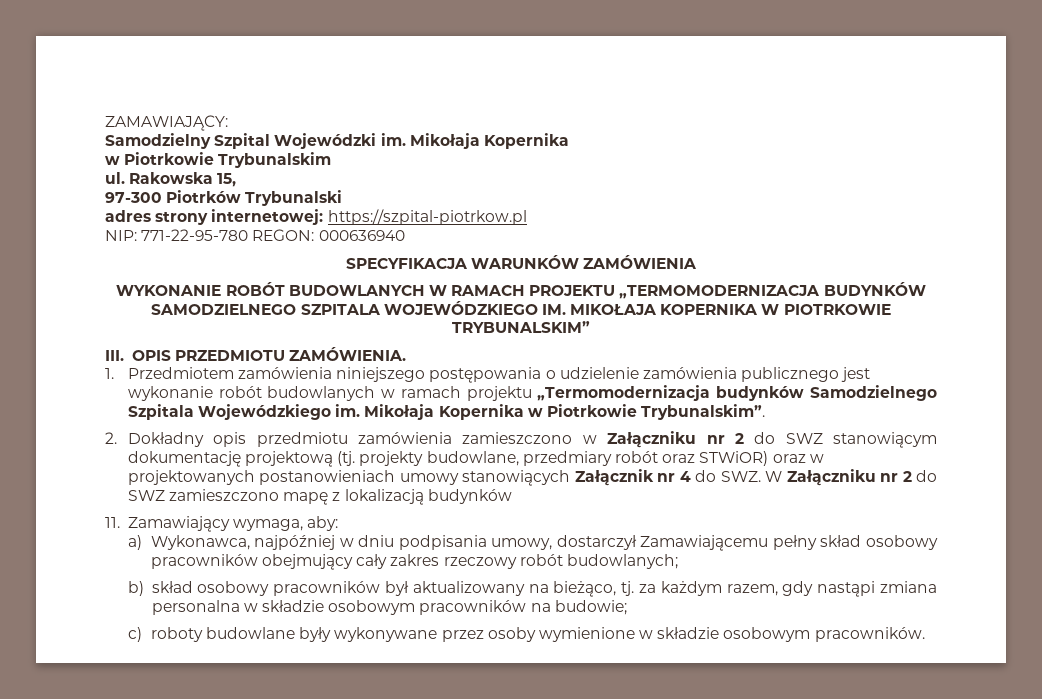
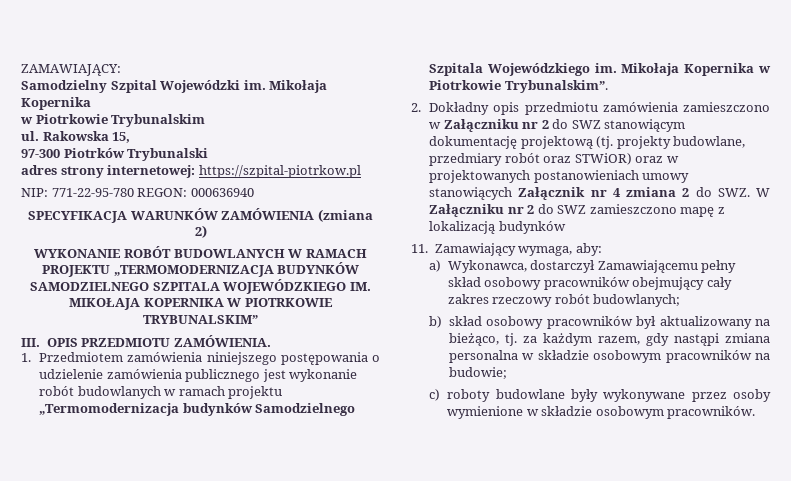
- SPECYFIKACJA WARUNKÓW ZAMÓWIENIA
+ SPECYFIKACJA WARUNKÓW ZAMÓWIENIA (zmiana 2)
- 2. Dokładny opis przedmiotu zamówienia zamieszczono w Załączniku nr 2 do SWZ stanowiącym dokumentację projektową (tj. projekty budowlane, przedmiary robót oraz STWiOR) oraz w projektowanych postanowieniach umowy stanowiących Załącznik nr 4 do SWZ. W Załączniku nr 2 do SWZ zamieszczono mapę z lokalizacją budynków
+ 2. Dokładny opis przedmiotu zamówienia zamieszczono w Załączniku nr 2 do SWZ stanowiącym dokumentację projektową (tj. projekty budowlane, przedmiary robót oraz STWiOR) oraz w projektowanych postanowieniach umowy stanowiących Załącznik nr 4 zmiana 2 do SWZ. W Załączniku nr 2 do SWZ zamieszczono mapę z lokalizacją budynków
- a) Wykonawca, najpóźniej w dniu podpisania umowy, dostarczył Zamawiającemu pełny skład osobowy pracowników obejmujący cały zakres rzeczowy robót budowlanych;
+ a) Wykonawca, dostarczył Zamawiającemu pełny skład osobowy pracowników obejmujący cały zakres rzeczowy robót budowlanych;

